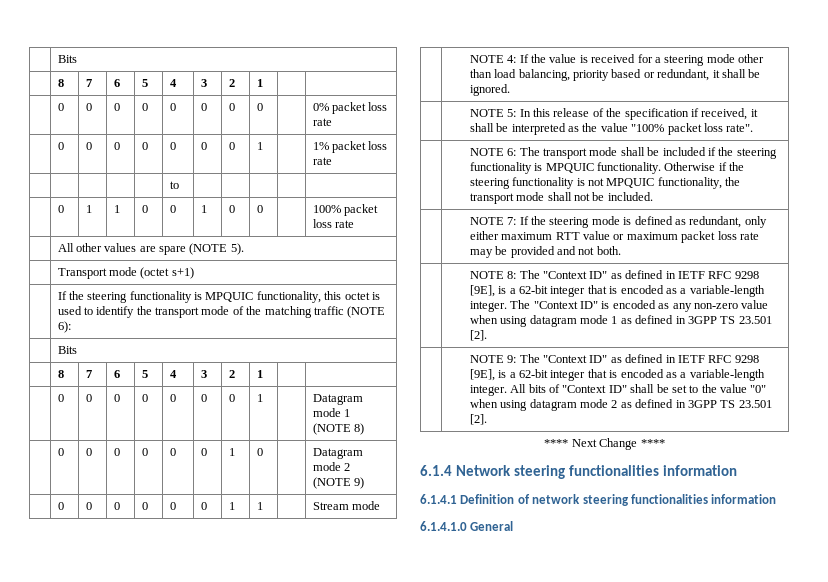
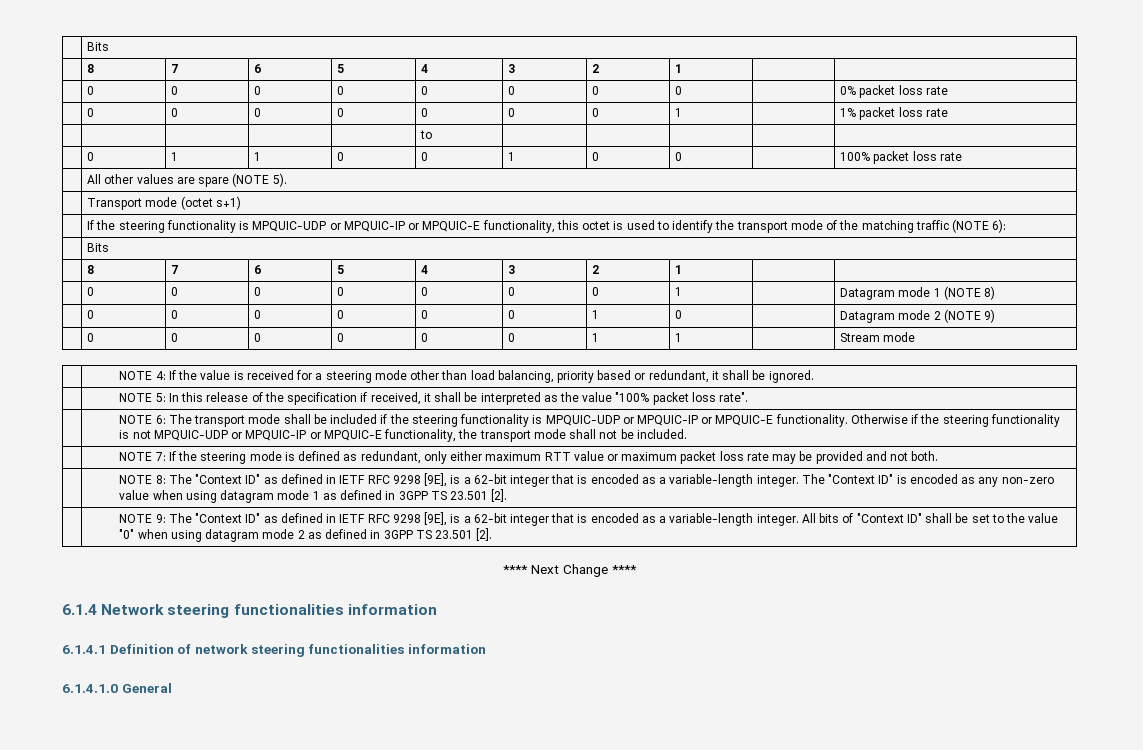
- | If the steering functionality is MPQUIC functionality, this octet is used to identify the transport mode of the matching traffic (NOTE 6):
+ | If the steering functionality is MPQUIC-UDP or MPQUIC-IP or MPQUIC-E functionality, this octet is used to identify the transport mode of the matching traffic (NOTE 6):
- | NOTE 6: The transport mode shall be included if the steering functionality is MPQUIC functionality. Otherwise if the steering functionality is not MPQUIC functionality, the transport mode shall not be included.
+ | NOTE 6: The transport mode shall be included if the steering functionality is MPQUIC-UDP or MPQUIC-IP or MPQUIC-E functionality. Otherwise if the steering functionality is not MPQUIC-UDP or MPQUIC-IP or MPQUIC-E functionality, the transport mode shall not be included.

